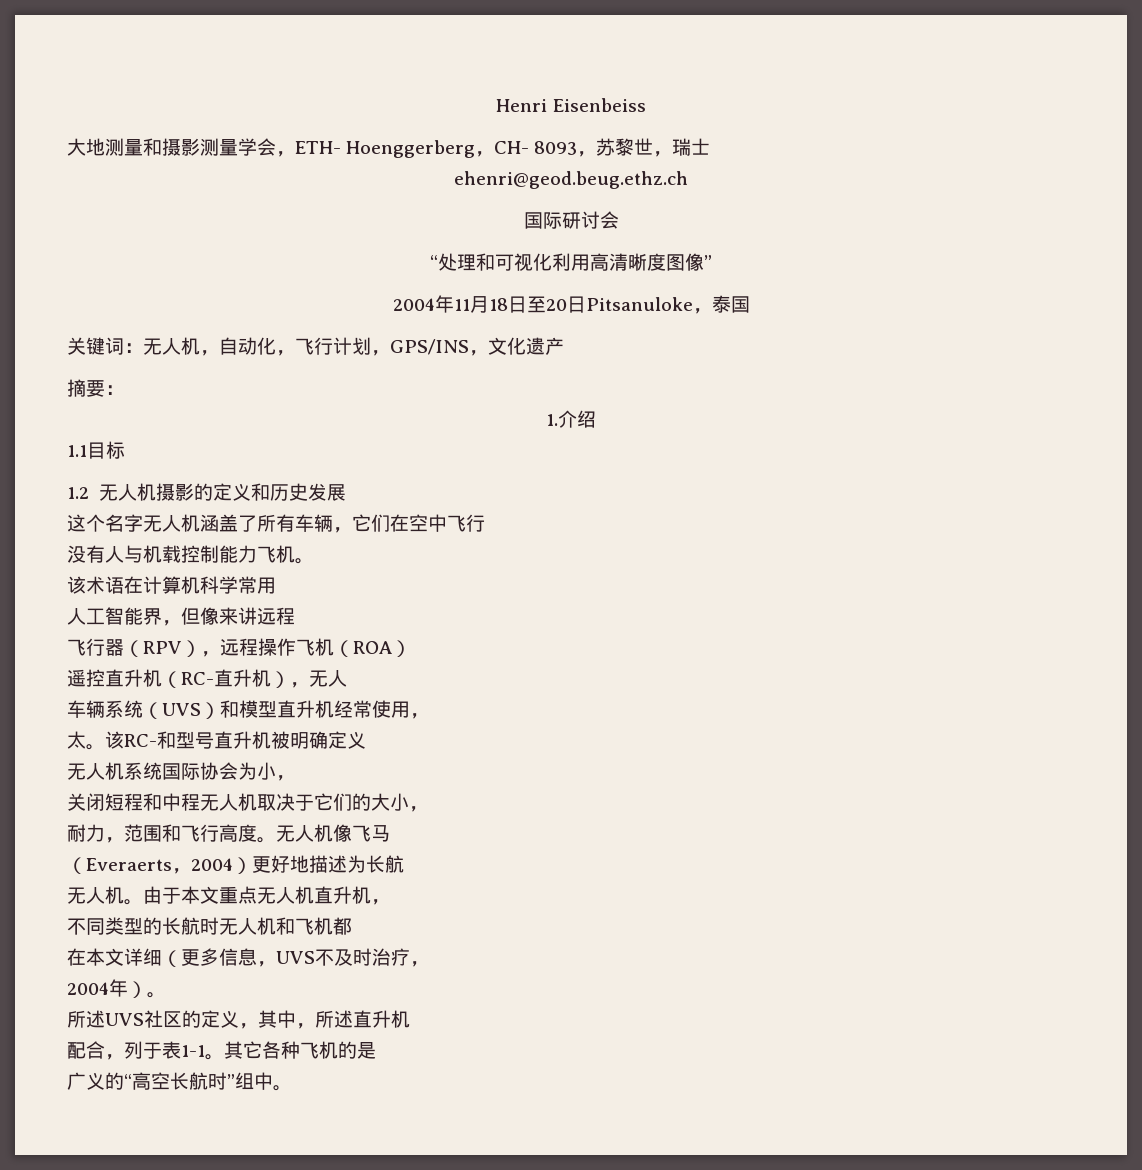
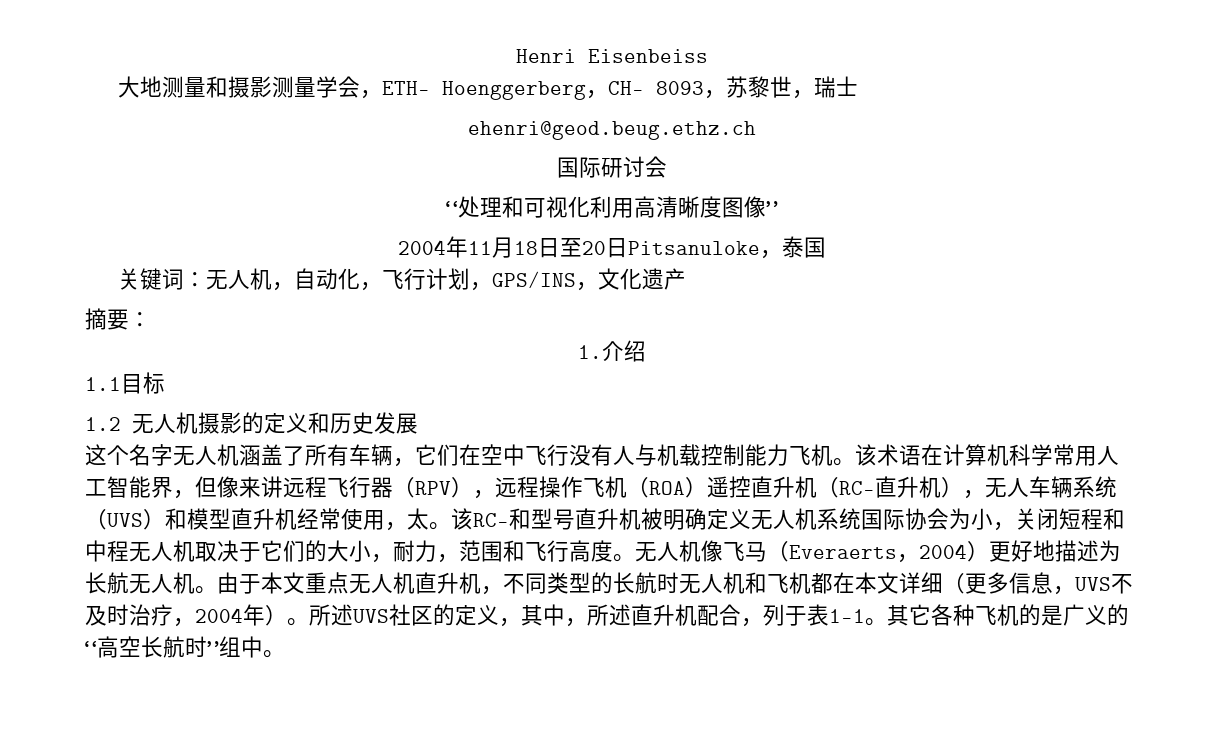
- 这个名字无人机涵盖了所有车辆，它们在空中飞行
- 没有人与机载控制能力飞机。
- 该术语在计算机科学常用
- 人工智能界，但像来讲远程
- 飞行器（RPV），远程操作飞机（ROA）
- 遥控直升机（RC-直升机），无人
- 车辆系统（UVS）和模型直升机经常使用，
- 太。
+ 这个名字无人机涵盖了所有车辆，它们在空中飞行没有人与机载控制能力飞机。该术语在计算机科学常用人工智能界，但像来讲远程飞行器（RPV），远程操作飞机（ROA）遥控直升机（RC-直升机），无人车辆系统（UVS）和模型直升机经常使用，太。
- 该RC-和型号直升机被明确定义
- 无人机系统国际协会为小，
- 关闭短程和中程无人机取决于它们的大小，
- 耐力，范围和飞行高度。
+ 该RC-和型号直升机被明确定义无人机系统国际协会为小，关闭短程和中程无人机取决于它们的大小，耐力，范围和飞行高度。
- 无人机像飞马
- （Everaerts，2004）更好地描述为长航
- 无人机。
+ 无人机像飞马（Everaerts，2004）更好地描述为长航无人机。
- 由于本文重点无人机直升机，
- 不同类型的长航时无人机和飞机都
- 在本文详细（更多信息，UVS不及时治疗，
- 2004年）。
- 所述UVS社区的定义，其中，所述直升机
- 配合，列于表1-1。
+ 由于本文重点无人机直升机，不同类型的长航时无人机和飞机都在本文详细（更多信息，UVS不及时治疗，2004年）。所述UVS社区的定义，其中，所述直升机配合，列于表1-1。
- 其它各种飞机的是
- 广义的“高空长航时”组中。
+ 其它各种飞机的是广义的“高空长航时”组中。

